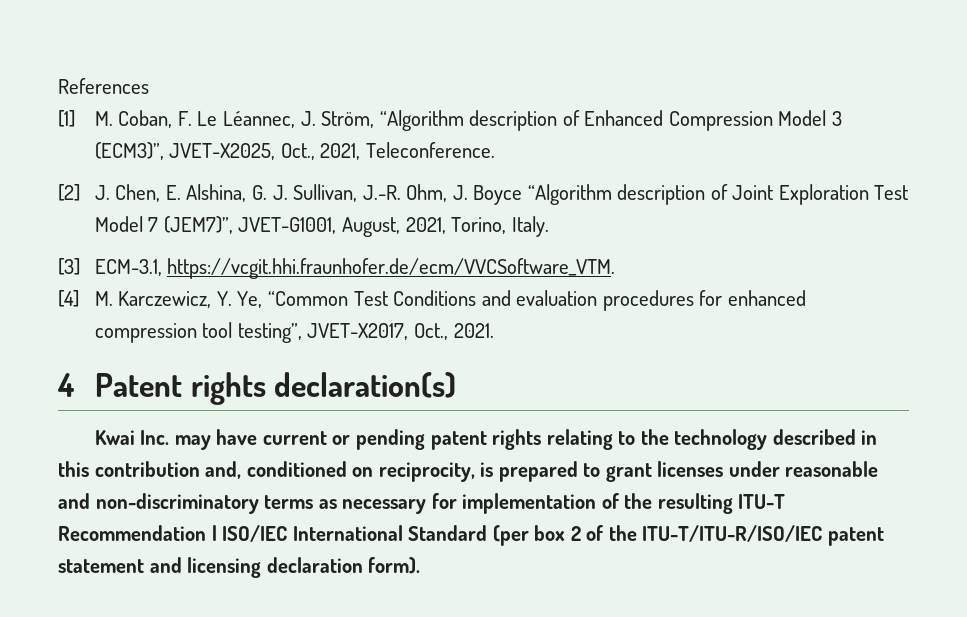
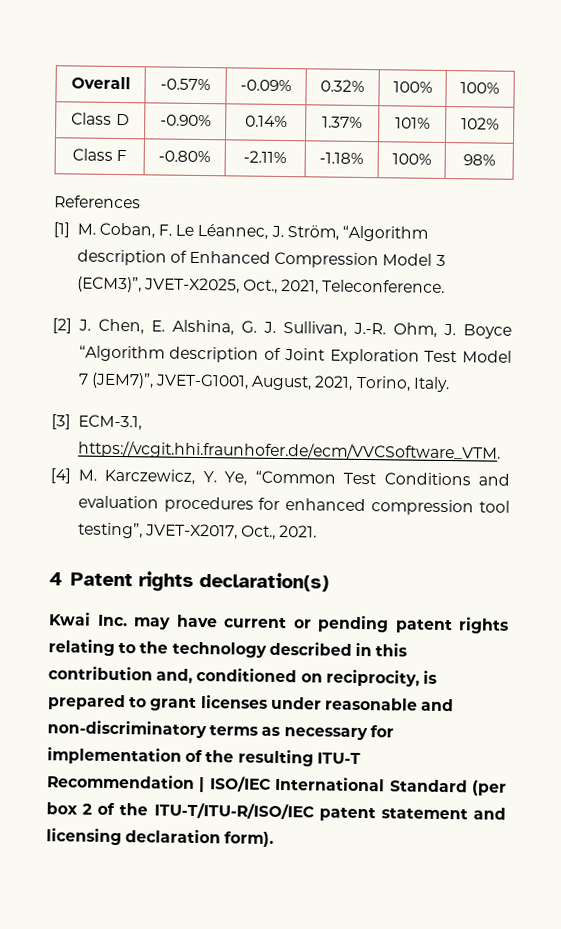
+ Overall | -0.57% | -0.09% | 0.32% | 100% | 100%
+ Class D | -0.90% | 0.14% | 1.37% | 101% | 102%
+ Class F | -0.80% | -2.11% | -1.18% | 100% | 98%

